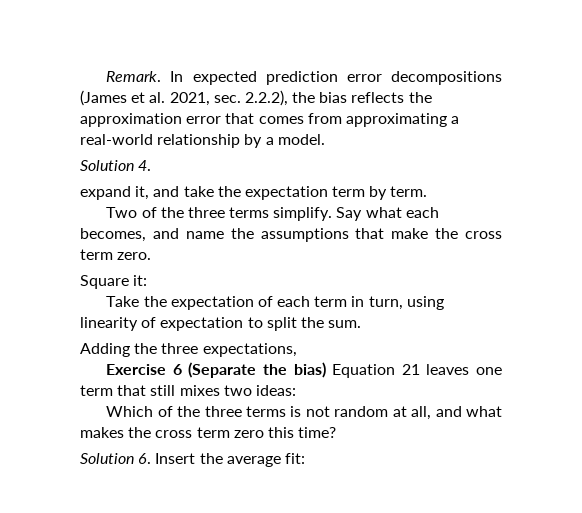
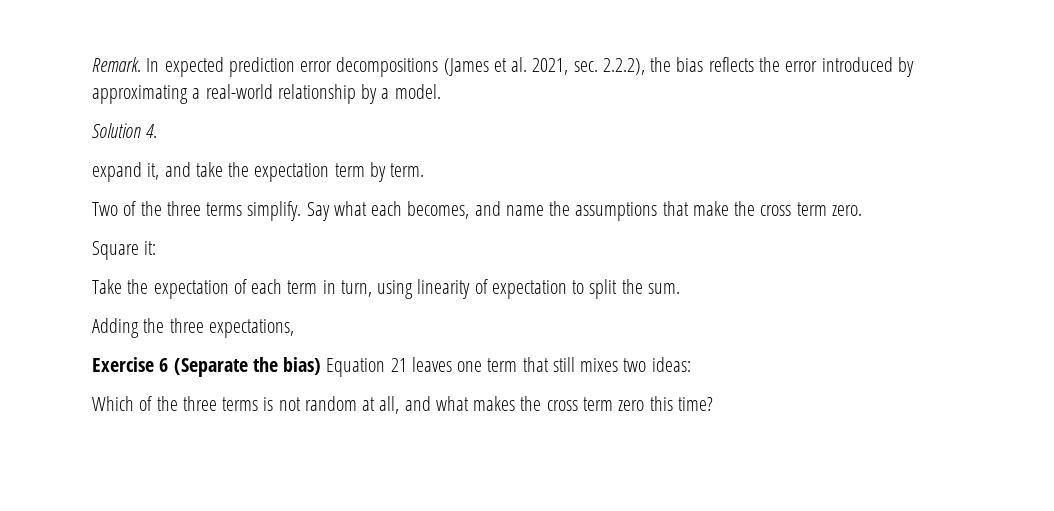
- In expected prediction error decompositions (James et al. 2021, sec. 2.2.2), the bias reflects the approximation error that comes from approximating a real-world relationship by a model.
+ In expected prediction error decompositions (James et al. 2021, sec. 2.2.2), the bias reflects the error introduced by approximating a real-world relationship by a model.
- Solution 6. Insert the average fit:

